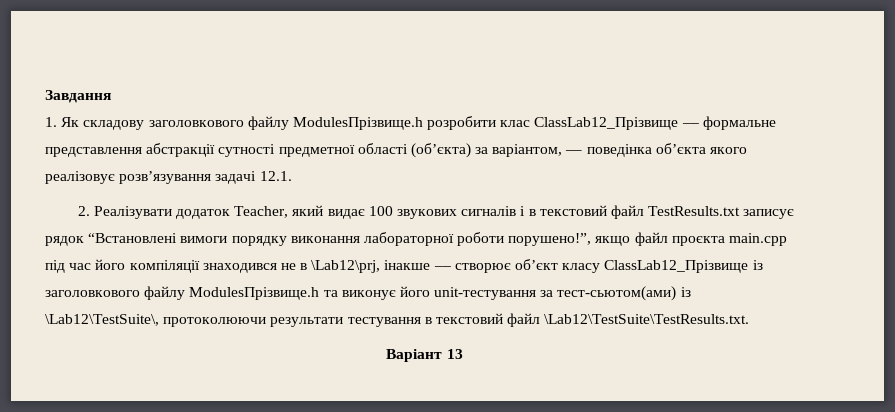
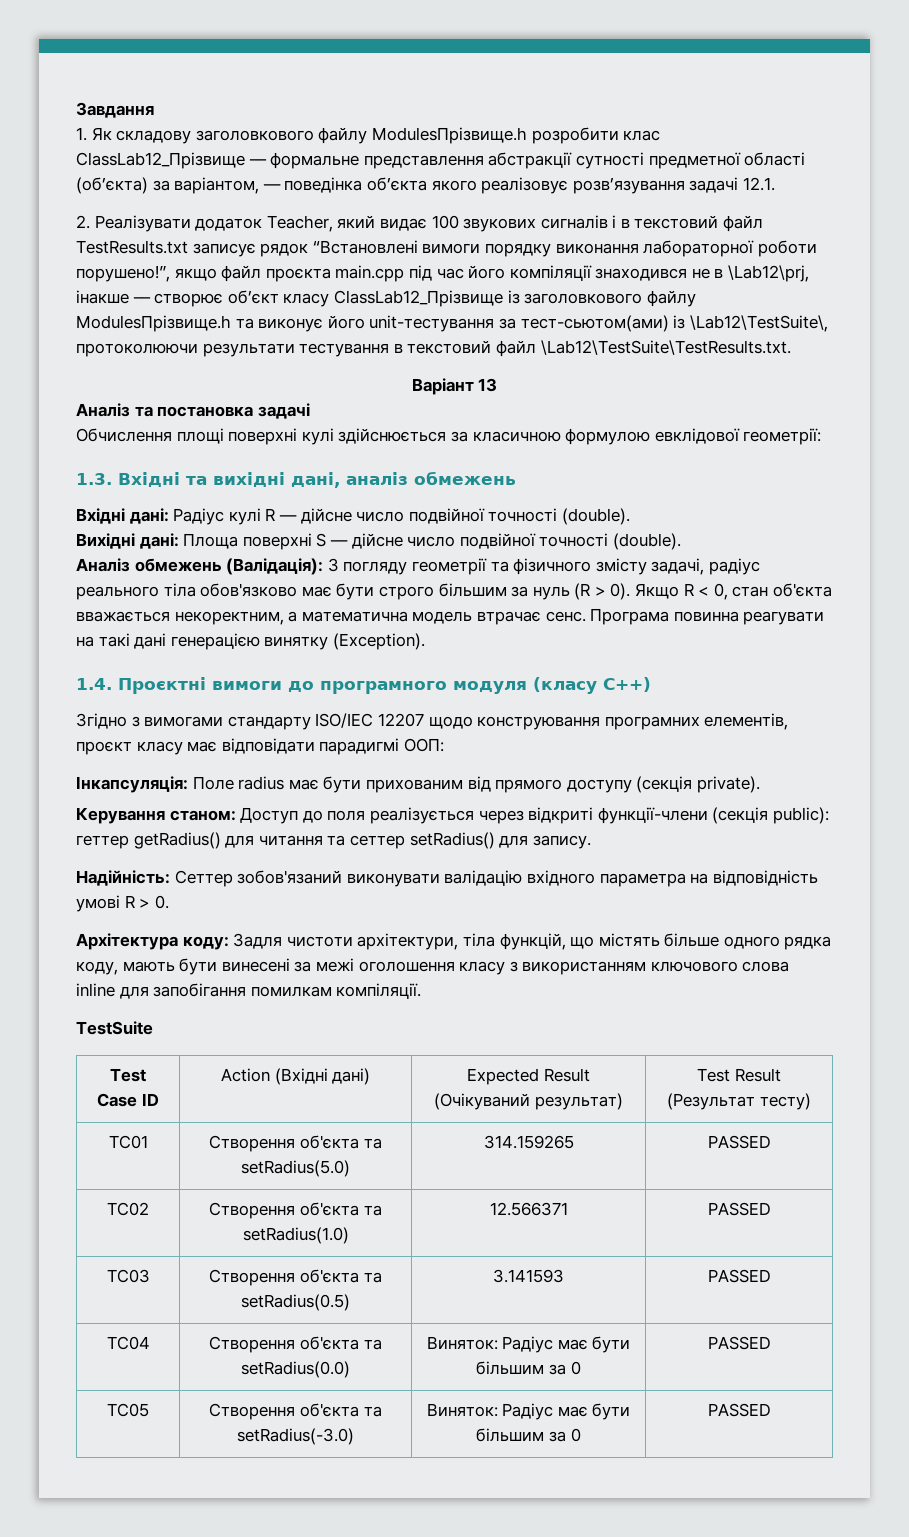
+ Аналіз та постановка задачі
+ Обчислення площі поверхні кулі здійснюється за класичною формулою евклідової геометрії:
+ 1.3. Вхідні та вихідні дані, аналіз обмежень
+ Вхідні дані: Радіус кулі R — дійсне число подвійної точності (double).
+ Вихідні дані: Площа поверхні S — дійсне число подвійної точності (double).
+ Аналіз обмежень (Валідація): З погляду геометрії та фізичного змісту задачі, радіус реального тіла обов'язково має бути строго більшим за нуль (R > 0). Якщо R < 0, стан об'єкта вважається некоректним, а математична модель втрачає сенс. Програма повинна реагувати на такі дані генерацією винятку (Exception).
+ 1.4. Проєктні вимоги до програмного модуля (класу C++)
+ Згідно з вимогами стандарту ISO/IEC 12207 щодо конструювання програмних елементів, проєкт класу має відповідати парадигмі ООП:
+ Інкапсуляція: Поле radius має бути прихованим від прямого доступу (секція private).
+ Керування станом: Доступ до поля реалізується через відкриті функції-члени (секція public): геттер getRadius() для читання та сеттер setRadius() для запису.
+ Надійність: Сеттер зобов'язаний виконувати валідацію вхідного параметра на відповідність умові R > 0.
+ Архітектура коду: Задля чистоти архітектури, тіла функцій, що містять більше одного рядка коду, мають бути винесені за межі оголошення класу з використанням ключового слова inline для запобігання помилкам компіляції.
+ TestSuite
+ Test Case ID | Action (Вхідні дані) | Expected Result (Очікуваний результат) | Test Result (Результат тесту)
+ TC01 | Створення об'єкта та setRadius(5.0) | 314.159265 | PASSED
+ TC02 | Створення об'єкта та setRadius(1.0) | 12.566371 | PASSED
+ TC03 | Створення об'єкта та setRadius(0.5) | 3.141593 | PASSED
+ TC04 | Створення об'єкта та setRadius(0.0) | Виняток: Радіус має бути більшим за 0 | PASSED
+ TC05 | Створення об'єкта та setRadius(-3.0) | Виняток: Радіус має бути більшим за 0 | PASSED

